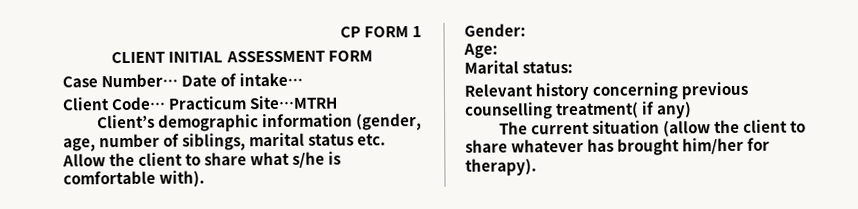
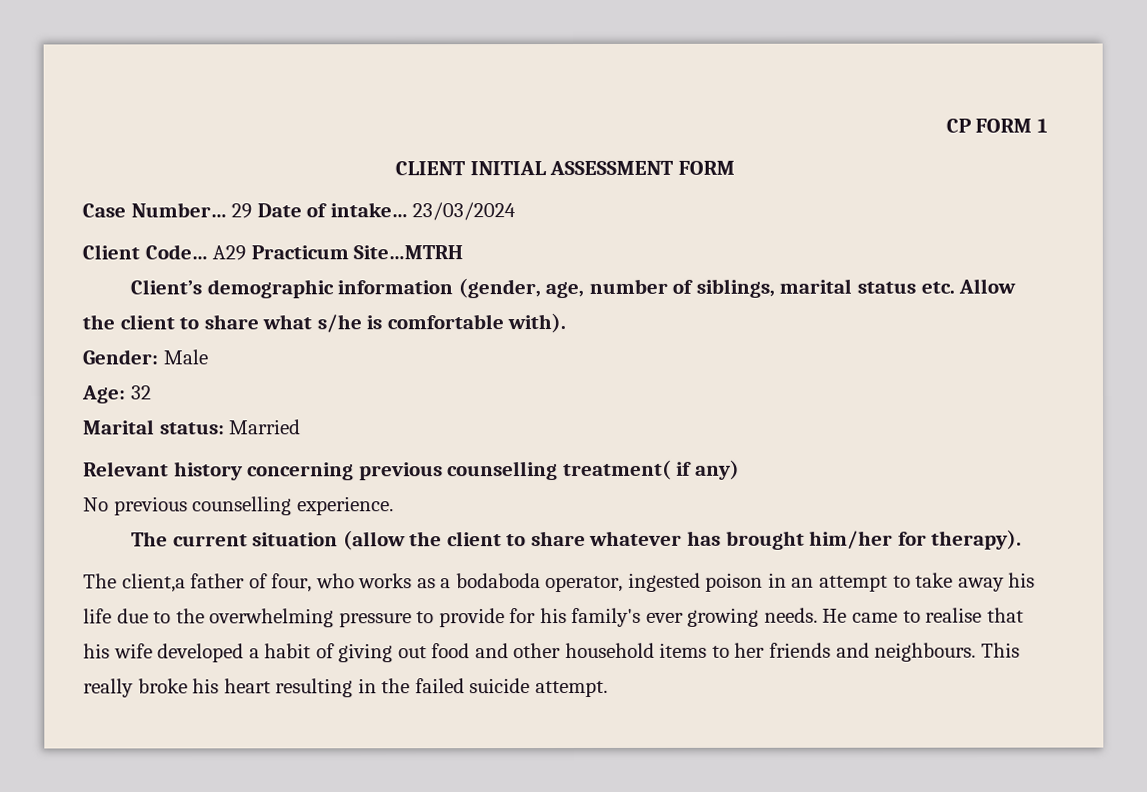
- Date of intake…
+ 29 Date of intake… 23/03/2024
- Practicum Site…MTRH
+ A29 Practicum Site…MTRH
- Gender:
+ Gender: Male
- Age:
+ Age: 32
- Marital status:
+ Marital status: Married
+ No previous counselling experience.
+ The client,a father of four, who works as a bodaboda operator, ingested poison in an attempt to take away his life due to the overwhelming pressure to provide for his family's ever growing needs. He came to realise that his wife developed a habit of giving out food and other household items to her friends and neighbours. This really broke his heart resulting in the failed suicide attempt.

